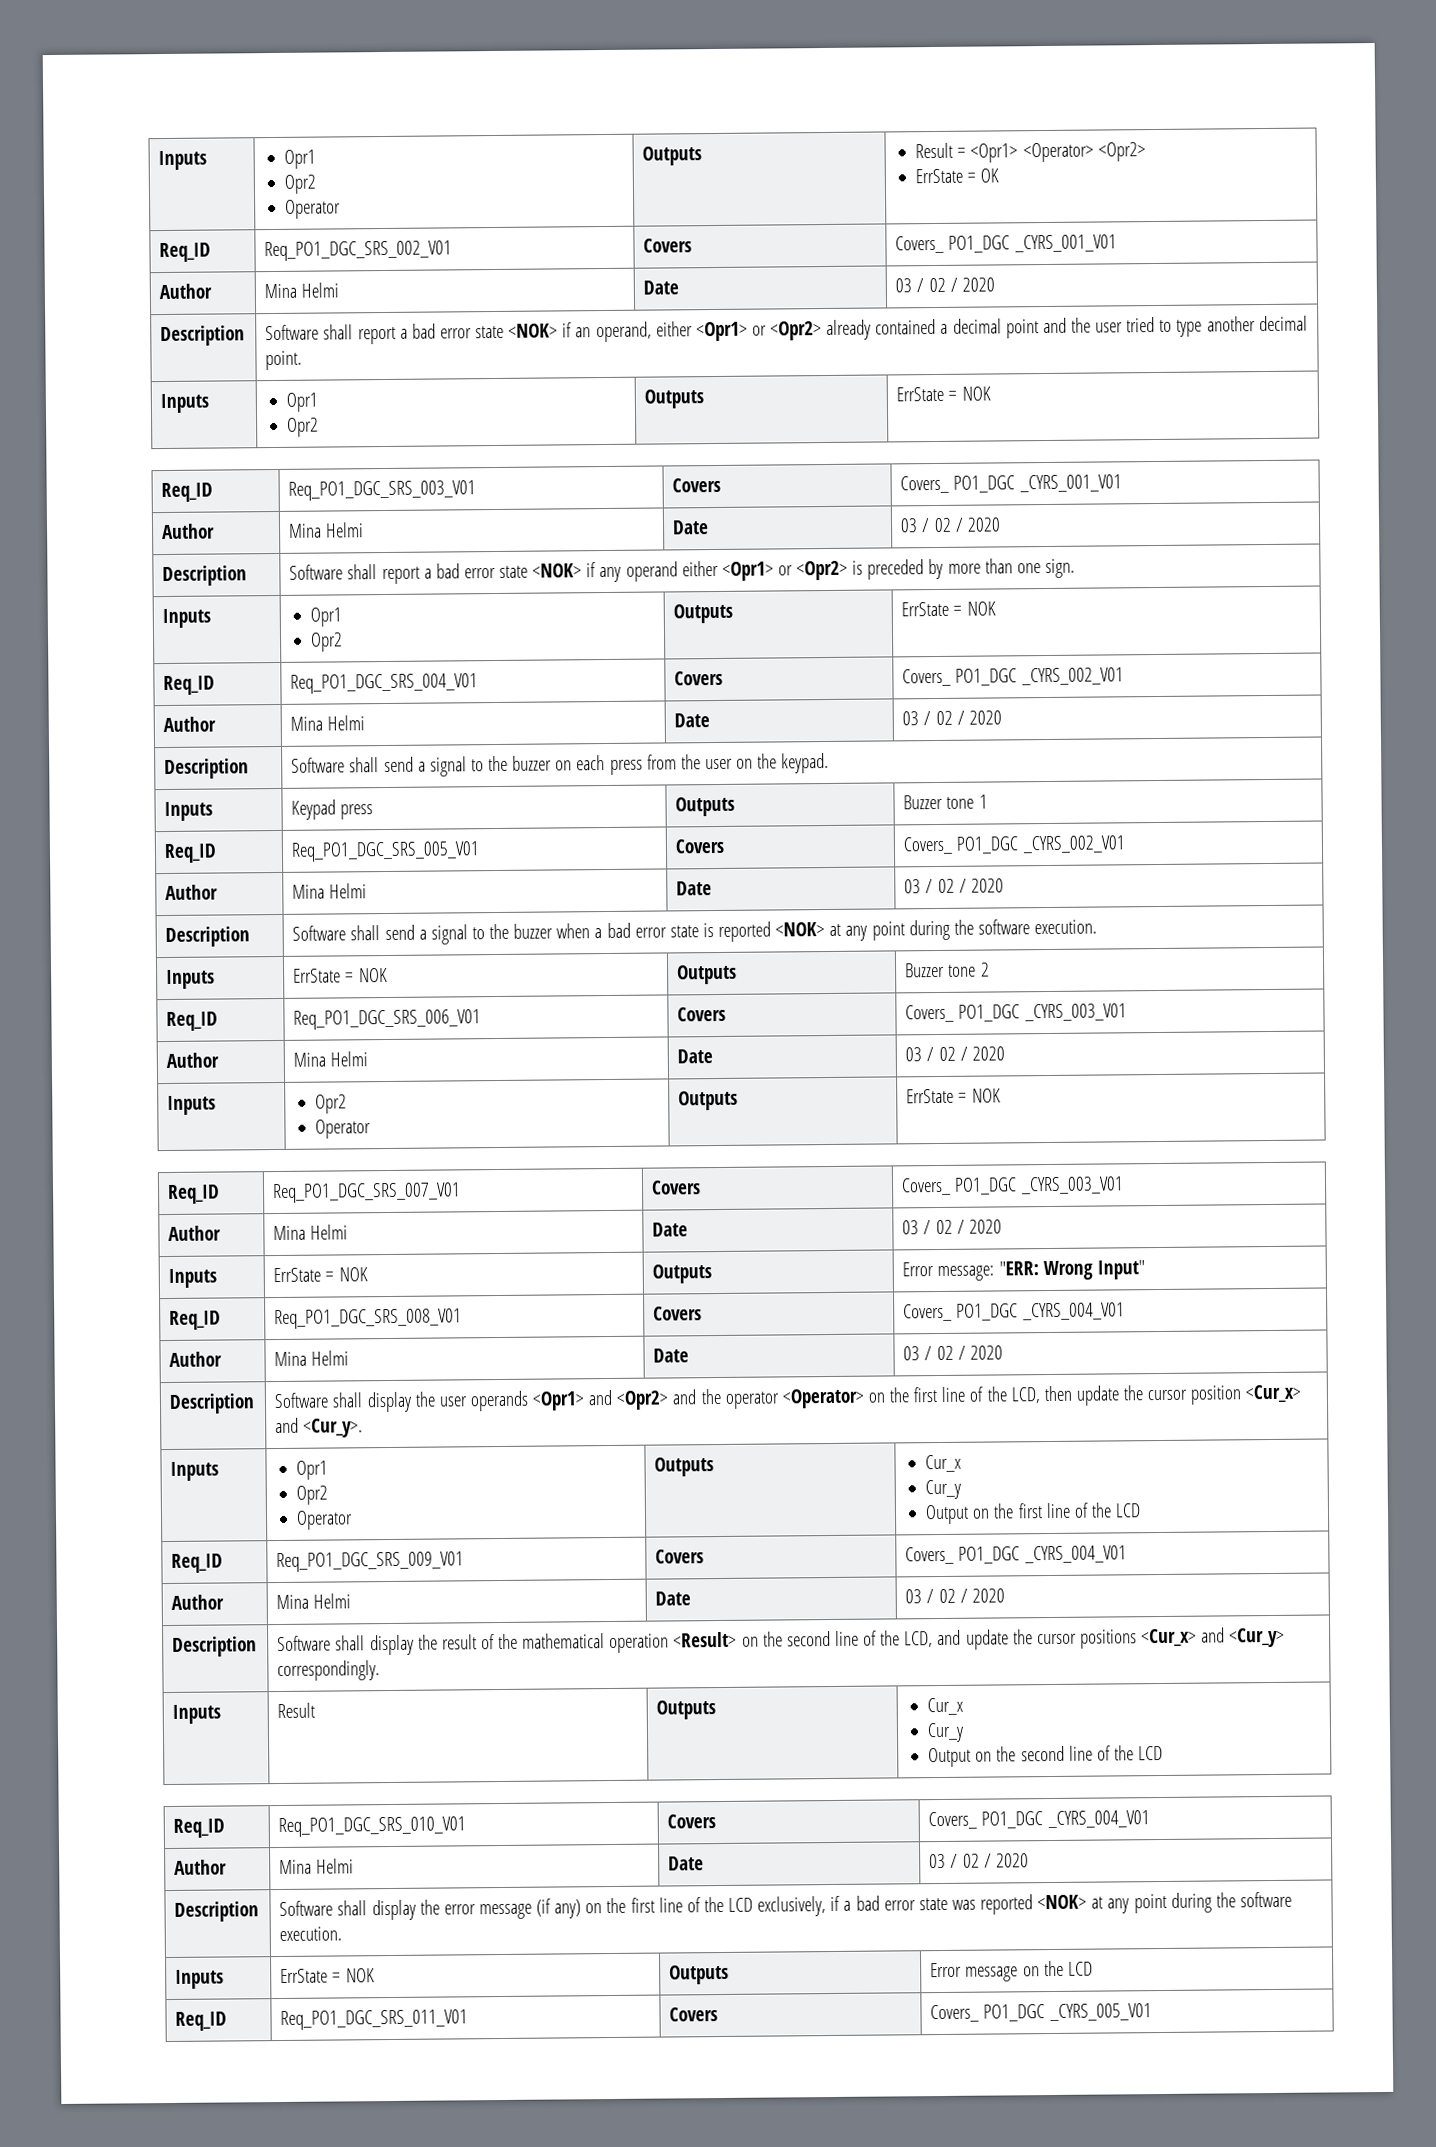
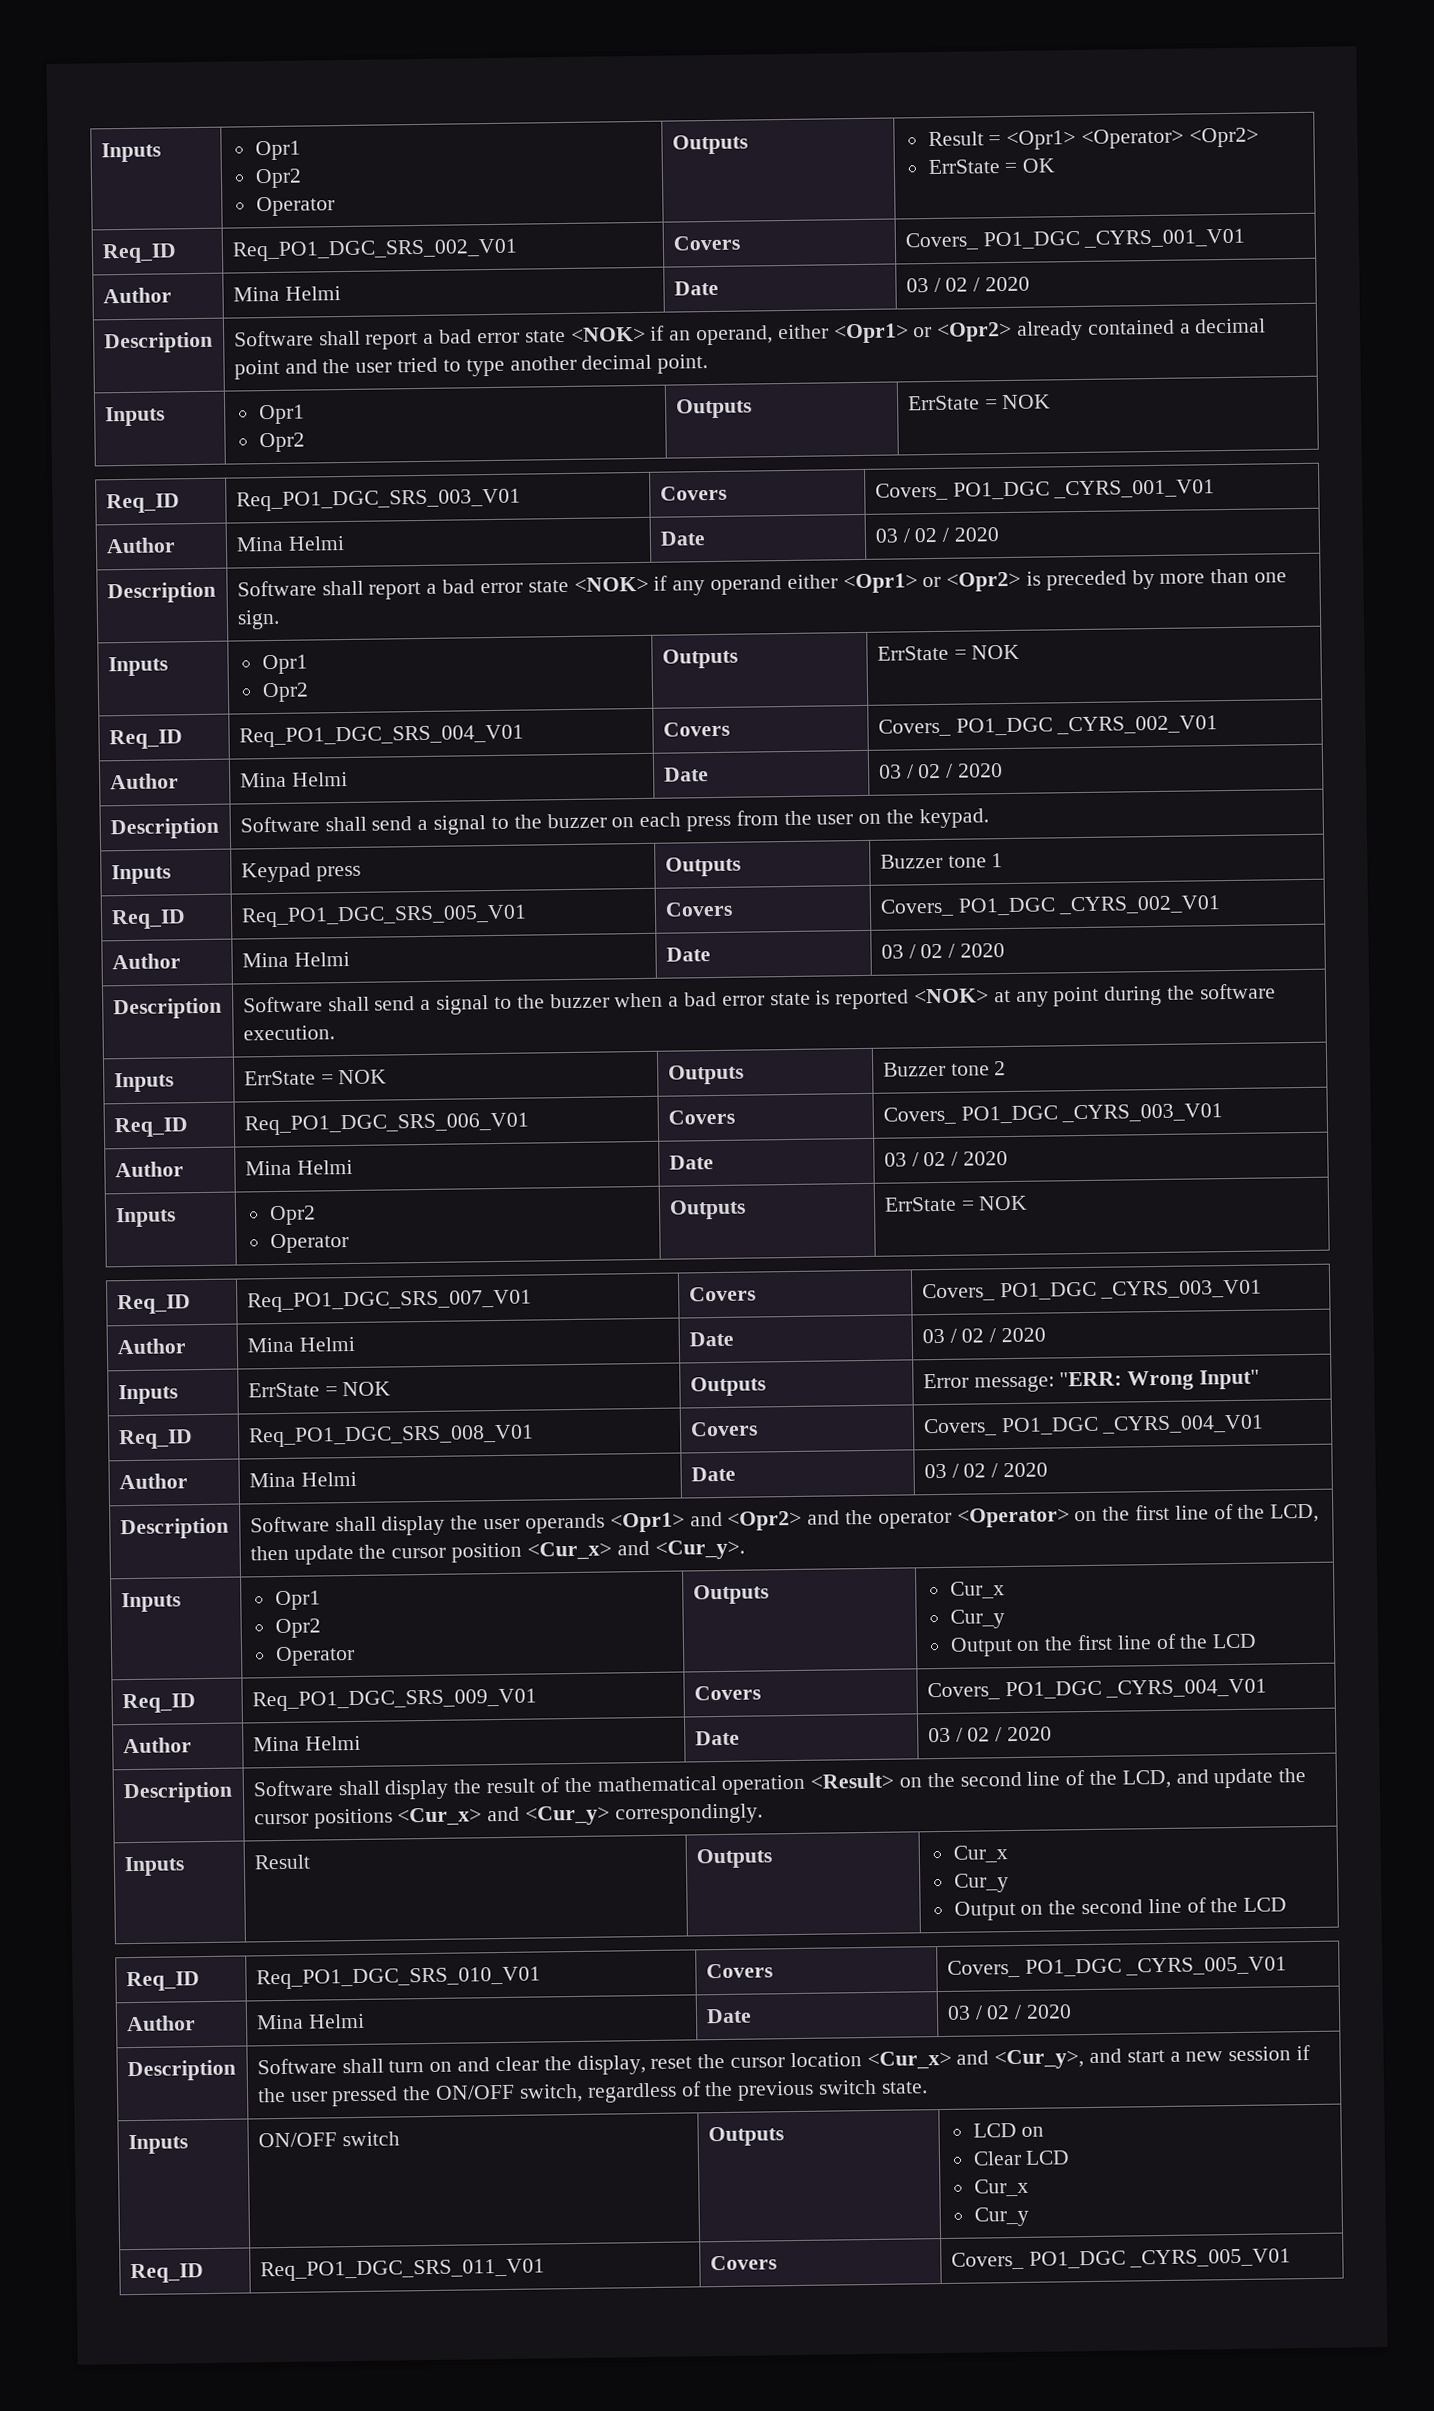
- Req_ID | Req_PO1_DGC_SRS_010_V01 | Covers | Covers_ PO1_DGC _CYRS_004_V01
+ Req_ID | Req_PO1_DGC_SRS_010_V01 | Covers | Covers_ PO1_DGC _CYRS_005_V01
- Description | Software shall display the error message (if any) on the first line of the LCD exclusively, if a bad error state was reported <NOK> at any point during the software execution.
- Inputs | ErrState = NOK | Outputs | Error message on the LCD
+ Description | Software shall turn on and clear the display, reset the cursor location <Cur_x> and <Cur_y>, and start a new session if the user pressed the ON/OFF switch, regardless of the previous switch state.
+ Inputs | ON/OFF switch | Outputs | LCD on
+ Clear LCD
+ Cur_x
+ Cur_y

